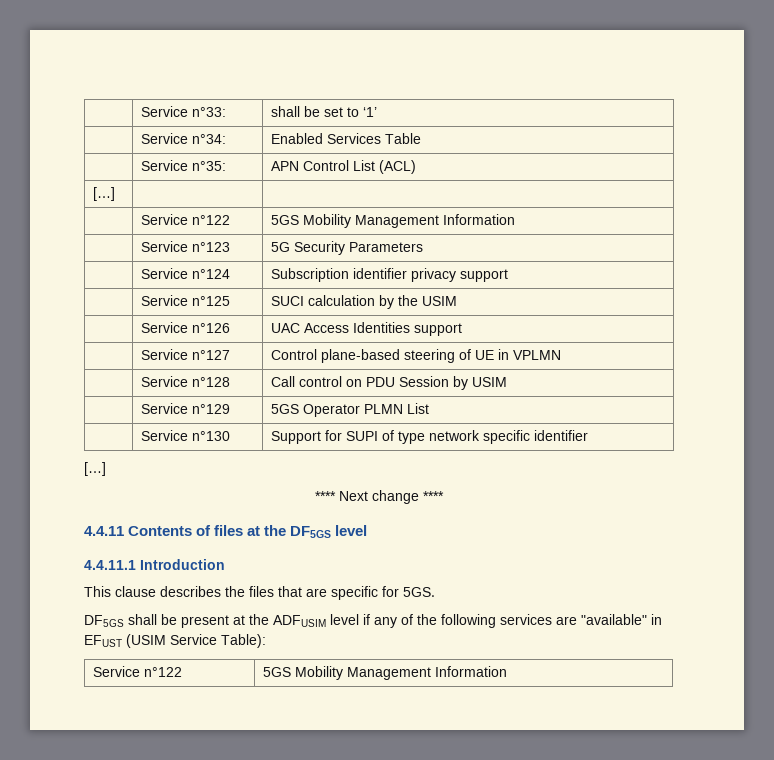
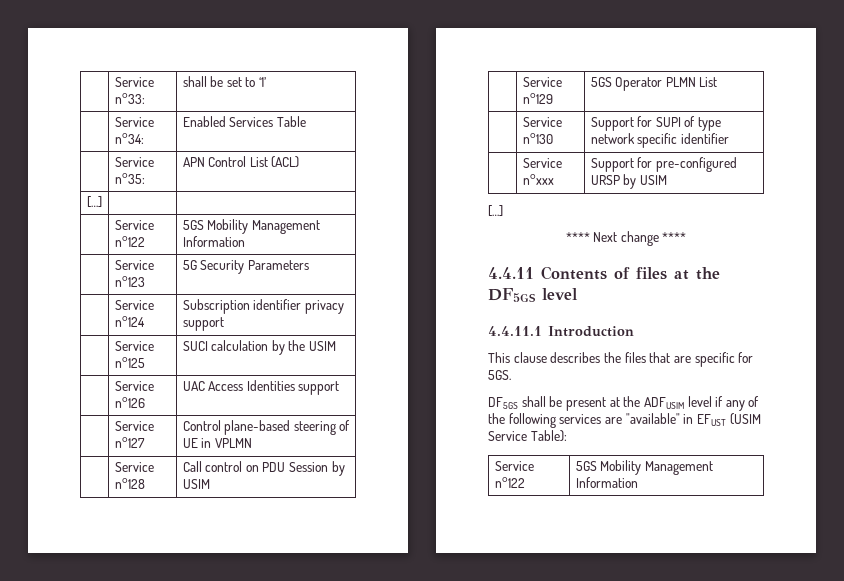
+ | Service n°xxx | Support for pre-configured URSP by USIM

